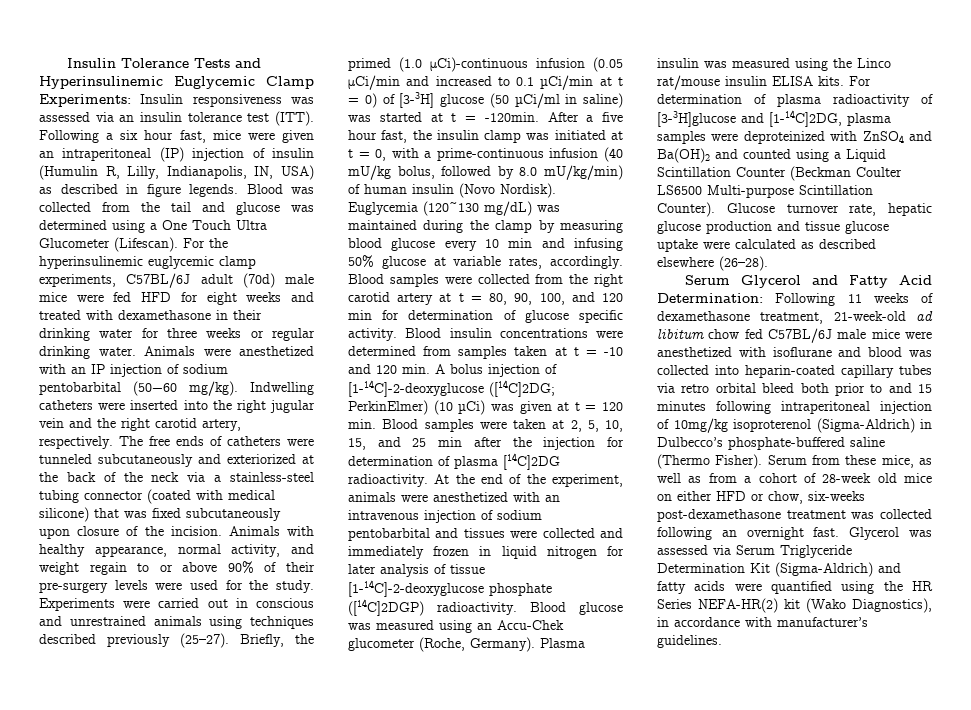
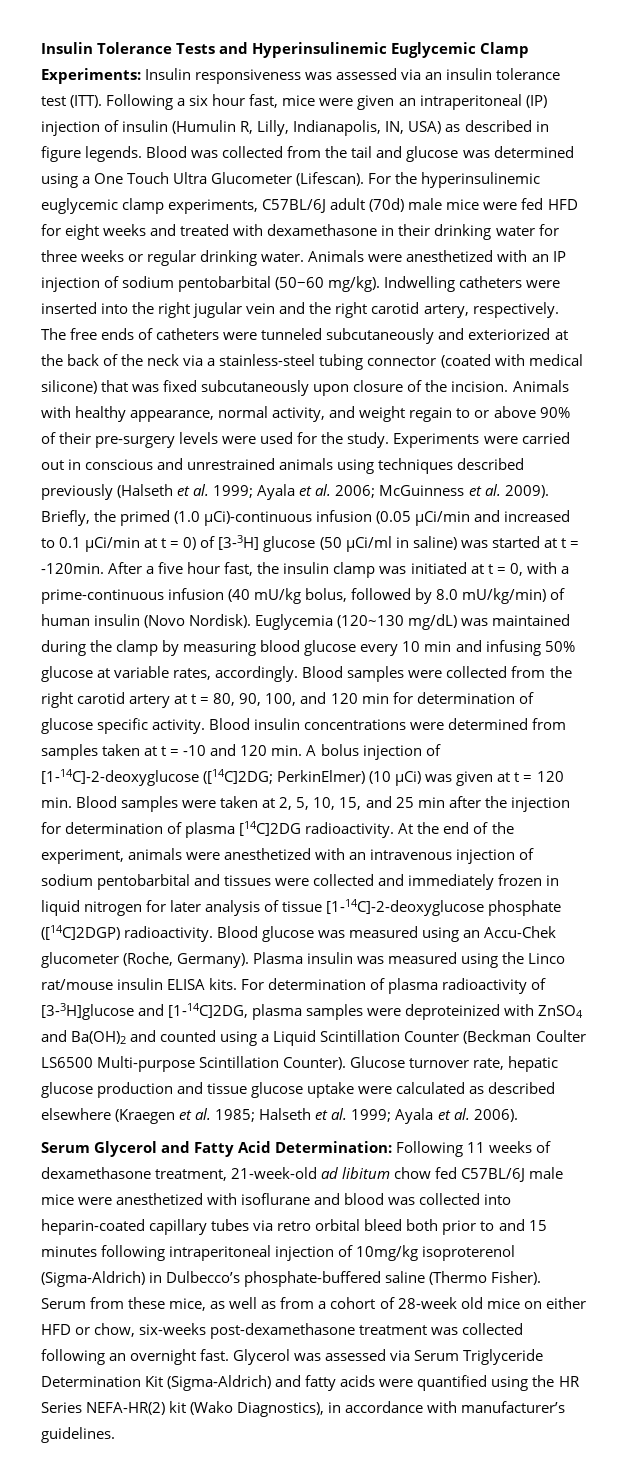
- Experiments were carried out in conscious and unrestrained animals using techniques described previously (25–27).
+ Experiments were carried out in conscious and unrestrained animals using techniques described previously (Halseth et al. 1999; Ayala et al. 2006; McGuinness et al. 2009).
- Glucose turnover rate, hepatic glucose production and tissue glucose uptake were calculated as described elsewhere (26–28).
+ Glucose turnover rate, hepatic glucose production and tissue glucose uptake were calculated as described elsewhere (Kraegen et al. 1985; Halseth et al. 1999; Ayala et al. 2006).

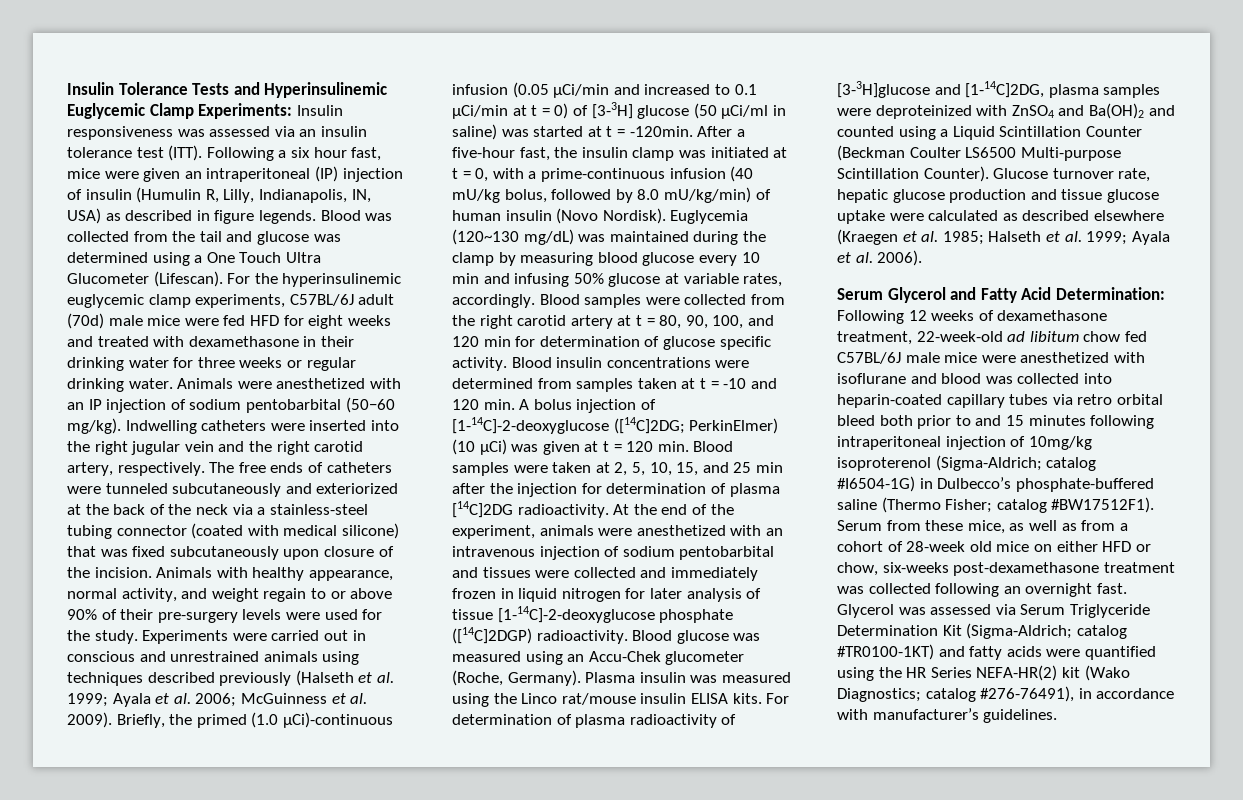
- After a five hour fast, the insulin clamp was initiated at t = 0, with a prime-continuous infusion (40 mU/kg bolus, followed by 8.0 mU/kg/min) of human insulin (Novo Nordisk).
+ After a five-hour fast, the insulin clamp was initiated at t = 0, with a prime-continuous infusion (40 mU/kg bolus, followed by 8.0 mU/kg/min) of human insulin (Novo Nordisk).
- Serum Glycerol and Fatty Acid Determination: Following 11 weeks of dexamethasone treatment, 21-week-old ad libitum chow fed C57BL/6J male mice were anesthetized with isoflurane and blood was collected into heparin-coated capillary tubes via retro orbital bleed both prior to and 15 minutes following intraperitoneal injection of 10mg/kg isoproterenol (Sigma-Aldrich) in Dulbecco’s phosphate-buffered saline (Thermo Fisher).
+ Serum Glycerol and Fatty Acid Determination: Following 12 weeks of dexamethasone treatment, 22-week-old ad libitum chow fed C57BL/6J male mice were anesthetized with isoflurane and blood was collected into heparin-coated capillary tubes via retro orbital bleed both prior to and 15 minutes following intraperitoneal injection of 10mg/kg isoproterenol (Sigma-Aldrich; catalog #I6504-1G) in Dulbecco’s phosphate-buffered saline (Thermo Fisher; catalog #BW17512F1).
- Glycerol was assessed via Serum Triglyceride Determination Kit (Sigma-Aldrich) and fatty acids were quantified using the HR Series NEFA-HR(2) kit (Wako Diagnostics), in accordance with manufacturer’s guidelines.
+ Glycerol was assessed via Serum Triglyceride Determination Kit (Sigma-Aldrich; catalog #TR0100-1KT) and fatty acids were quantified using the HR Series NEFA-HR(2) kit (Wako Diagnostics; catalog #276-76491), in accordance with manufacturer’s guidelines.

